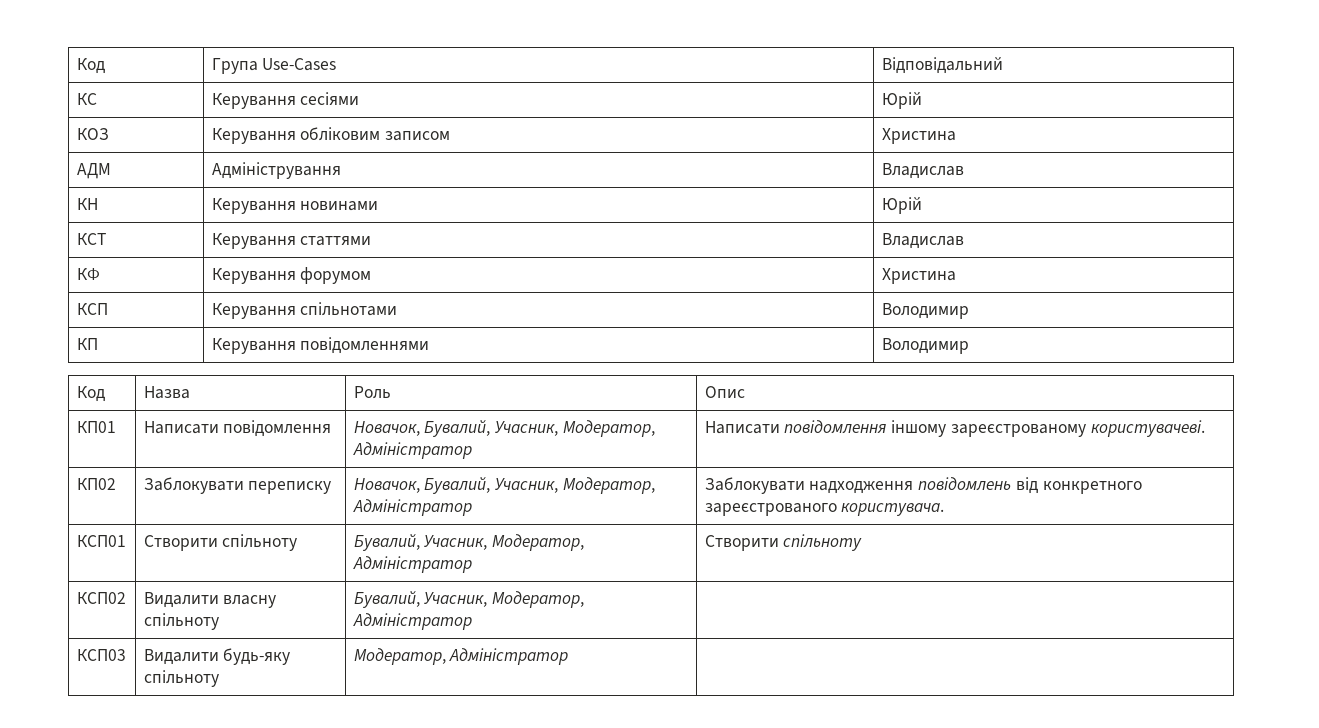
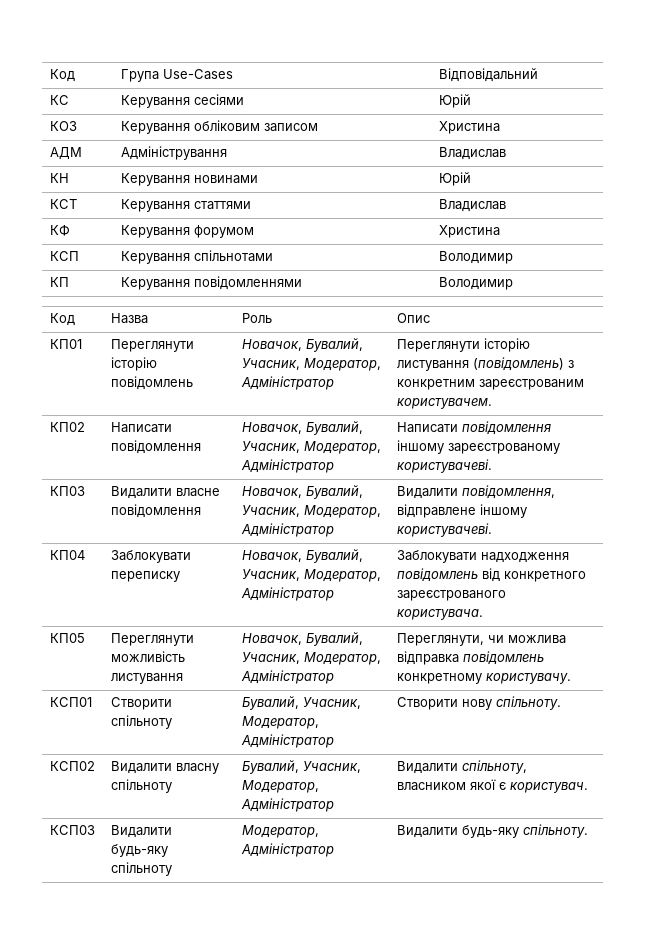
- КП01 | Написати повідомлення | Новачок, Бувалий, Учасник, Модератор, Адміністратор | Написати повідомлення іншому зареєстрованому користувачеві.
+ КП01 | Переглянути історію повідомлень | Новачок, Бувалий, Учасник, Модератор, Адміністратор | Переглянути історію листування (повідомлень) з конкретним зареєстрованим користувачем.
+ КП02 | Написати повідомлення | Новачок, Бувалий, Учасник, Модератор, Адміністратор | Написати повідомлення іншому зареєстрованому користувачеві.
- КП02 | Заблокувати переписку | Новачок, Бувалий, Учасник, Модератор, Адміністратор | Заблокувати надходження повідомлень від конкретного зареєстрованого користувача.
+ КП03 | Видалити власне повідомлення | Новачок, Бувалий, Учасник, Модератор, Адміністратор | Видалити повідомлення, відправлене іншому користувачеві.
+ КП04 | Заблокувати переписку | Новачок, Бувалий, Учасник, Модератор, Адміністратор | Заблокувати надходження повідомлень від конкретного зареєстрованого користувача.
+ КП05 | Переглянути можливість листування | Новачок, Бувалий, Учасник, Модератор, Адміністратор | Переглянути, чи можлива відправка повідомлень конкретному користувачу.
- КСП01 | Створити спільноту | Бувалий, Учасник, Модератор, Адміністратор | Створити спільноту
+ КСП01 | Створити спільноту | Бувалий, Учасник, Модератор, Адміністратор | Створити нову спільноту.
- КСП02 | Видалити власну спільноту | Бувалий, Учасник, Модератор, Адміністратор |
+ КСП02 | Видалити власну спільноту | Бувалий, Учасник, Модератор, Адміністратор | Видалити спільноту, власником якої є користувач.
- КСП03 | Видалити будь-яку спільноту | Модератор, Адміністратор |
+ КСП03 | Видалити будь-яку спільноту | Модератор, Адміністратор | Видалити будь-яку спільноту.

